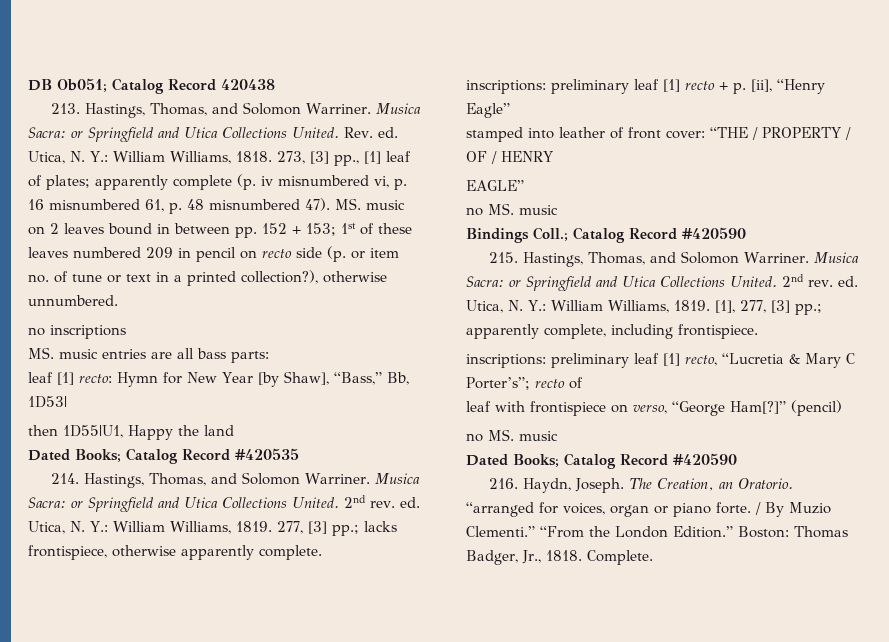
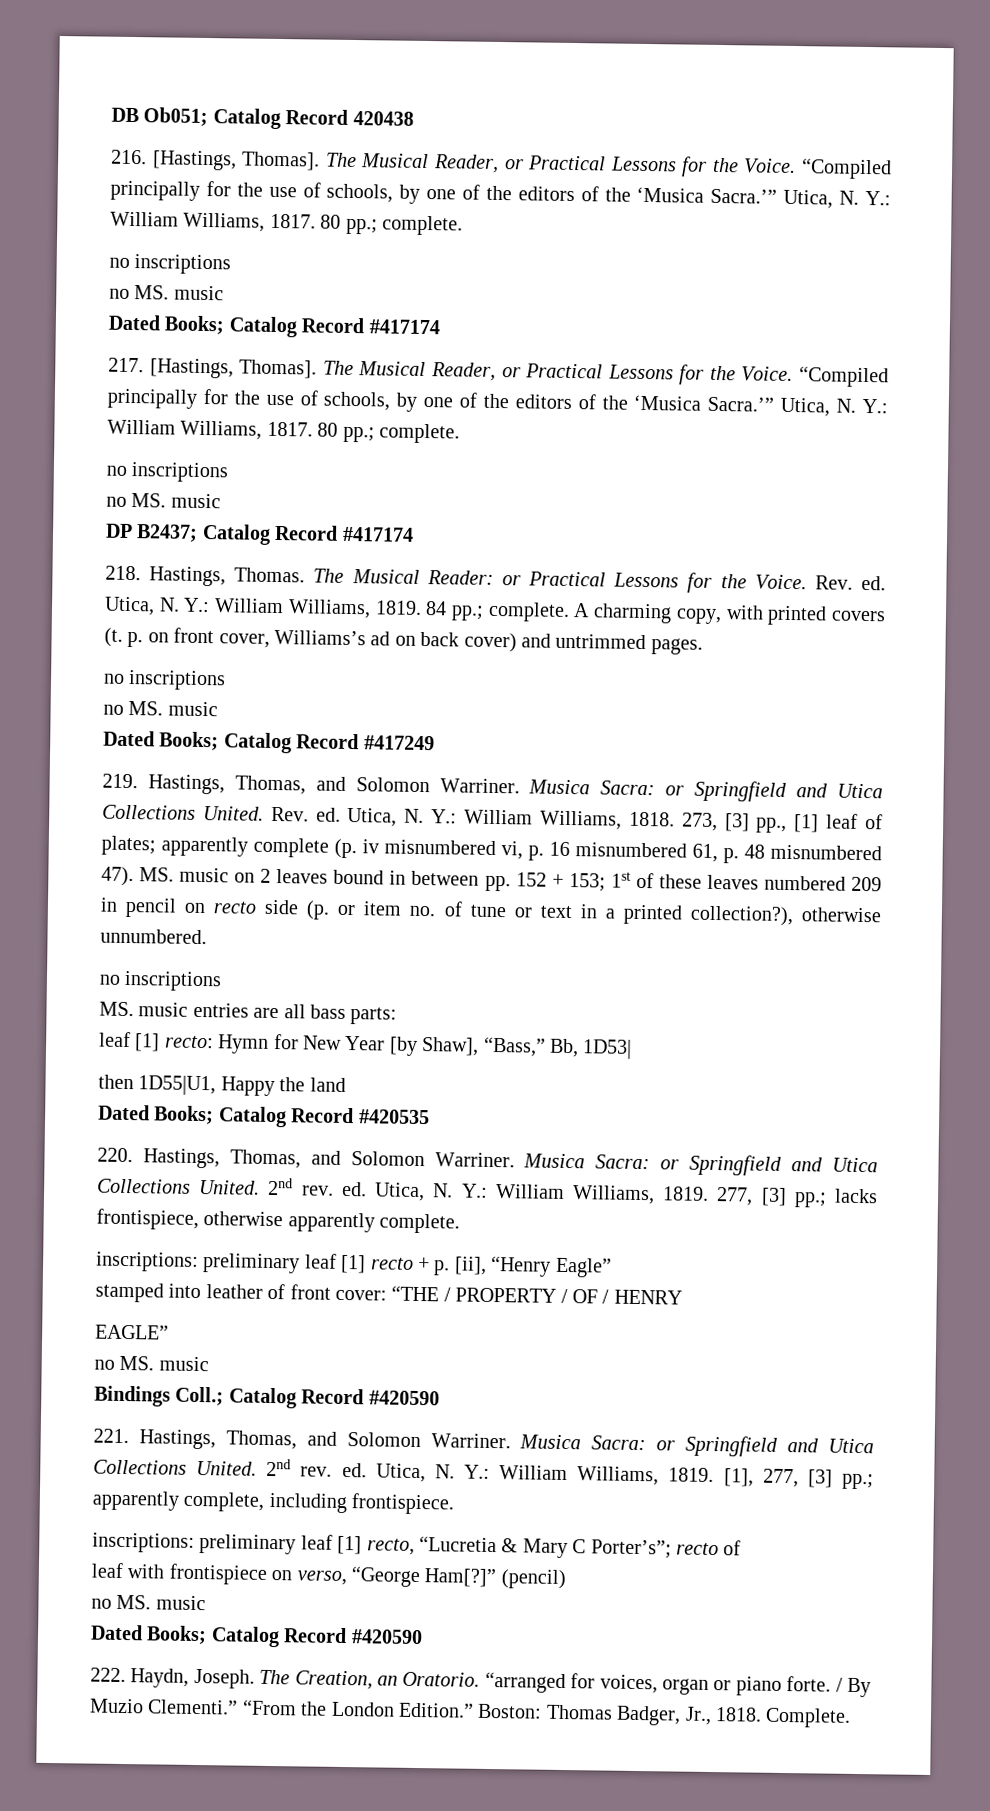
- 213. Hastings, Thomas, and Solomon Warriner.
+ 216. [Hastings, Thomas]. The Musical Reader, or Practical Lessons for the Voice. “Compiled principally for the use of schools, by one of the editors of the ‘Musica Sacra.’” Utica, N. Y.: William Williams, 1817. 80 pp.; complete.
+ no inscriptions
+ no MS. music
+ Dated Books; Catalog Record #417174
+ 217. [Hastings, Thomas]. The Musical Reader, or Practical Lessons for the Voice. “Compiled principally for the use of schools, by one of the editors of the ‘Musica Sacra.’” Utica, N. Y.: William Williams, 1817. 80 pp.; complete.
+ no inscriptions
+ no MS. music
+ DP B2437; Catalog Record #417174
+ 218. Hastings, Thomas. The Musical Reader: or Practical Lessons for the Voice. Rev. ed. Utica, N. Y.: William Williams, 1819. 84 pp.; complete. A charming copy, with printed covers (t. p. on front cover, Williams’s ad on back cover) and untrimmed pages.
+ no inscriptions
+ no MS. music
+ Dated Books; Catalog Record #417249
+ 219. Hastings, Thomas, and Solomon Warriner.
- 214. Hastings, Thomas, and Solomon Warriner.
+ 220. Hastings, Thomas, and Solomon Warriner.
- 215. Hastings, Thomas, and Solomon Warriner.
+ 221. Hastings, Thomas, and Solomon Warriner.
- 216. Haydn, Joseph.
+ 222. Haydn, Joseph.

